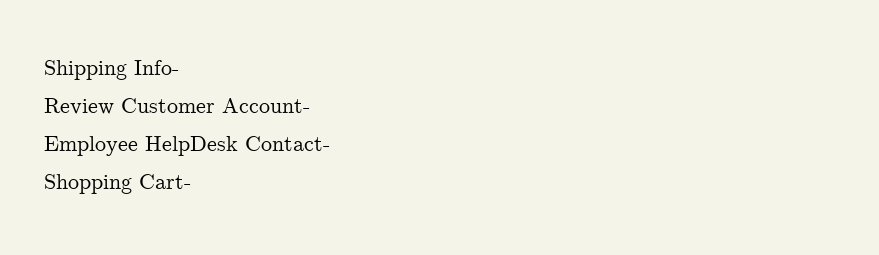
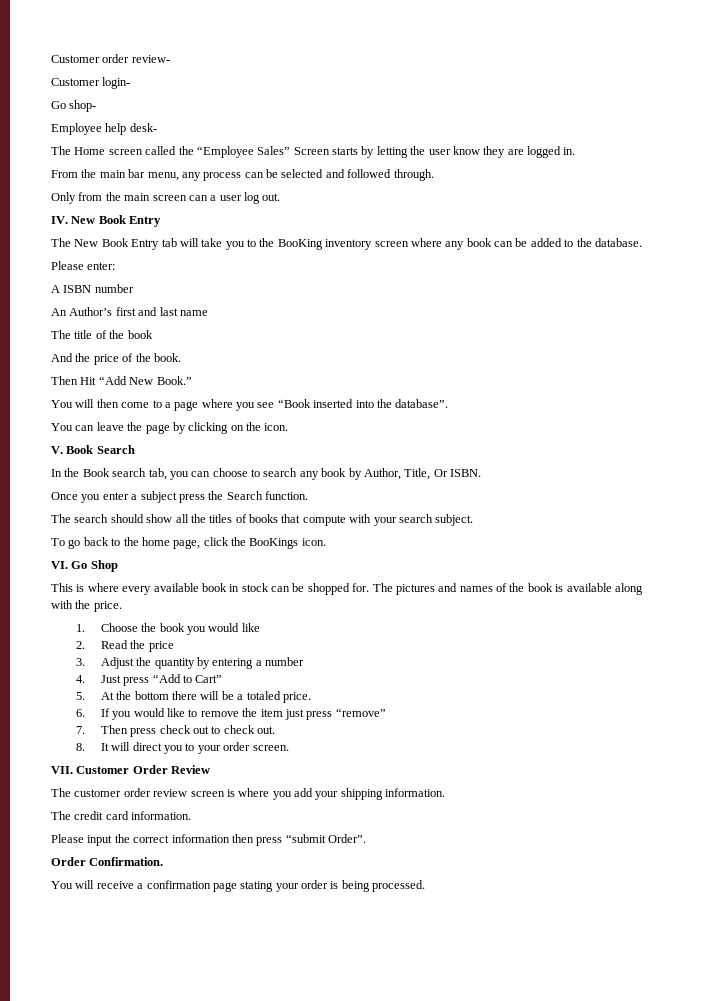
- Shipping Info-
- Review Customer Account-
- Employee HelpDesk Contact-
- Shopping Cart-
+ Customer order review-
+ Customer login-
+ Go shop-
+ Employee help desk-
+ The Home screen called the “Employee Sales” Screen starts by letting the user know they are logged in.
+ From the main bar menu, any process can be selected and followed through.
+ Only from the main screen can a user log out.
+ IV. New Book Entry
+ The New Book Entry tab will take you to the BooKing inventory screen where any book can be added to the database.
+ Please enter:
+ A ISBN number
+ An Author’s first and last name
+ The title of the book
+ And the price of the book.
+ Then Hit “Add New Book.”
+ You will then come to a page where you see “Book inserted into the database”.
+ You can leave the page by clicking on the icon.
+ V. Book Search
+ In the Book search tab, you can choose to search any book by Author, Title, Or ISBN.
+ Once you enter a subject press the Search function.
+ The search should show all the titles of books that compute with your search subject.
+ To go back to the home page, click the BooKings icon.
+ VI. Go Shop
+ This is where every available book in stock can be shopped for. The pictures and names of the book is available along with the price.
+ 1. Choose the book you would like
+ 2. Read the price
+ 3. Adjust the quantity by entering a number
+ 4. Just press “Add to Cart”
+ 5. At the bottom there will be a totaled price.
+ 6. If you would like to remove the item just press “remove”
+ 7. Then press check out to check out.
+ 8. It will direct you to your order screen.
+ VII. Customer Order Review
+ The customer order review screen is where you add your shipping information.
+ The credit card information.
+ Please input the correct information then press “submit Order”.
+ Order Confirmation.
+ You will receive a confirmation page stating your order is being processed.

